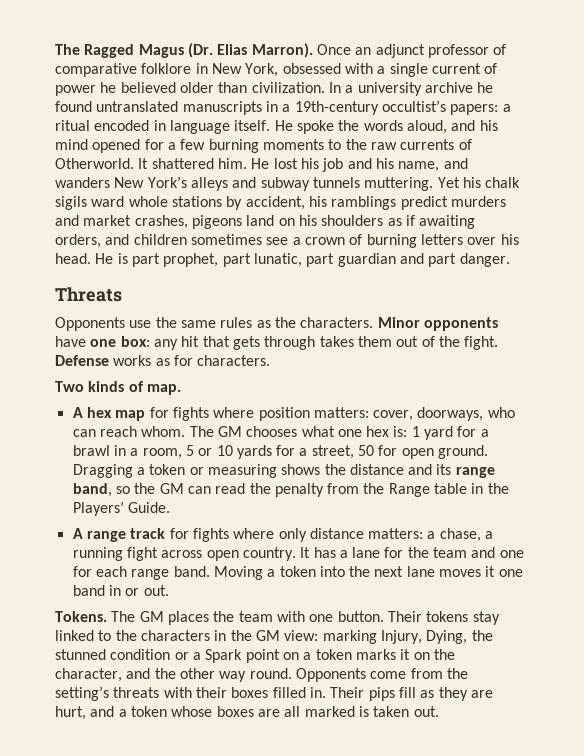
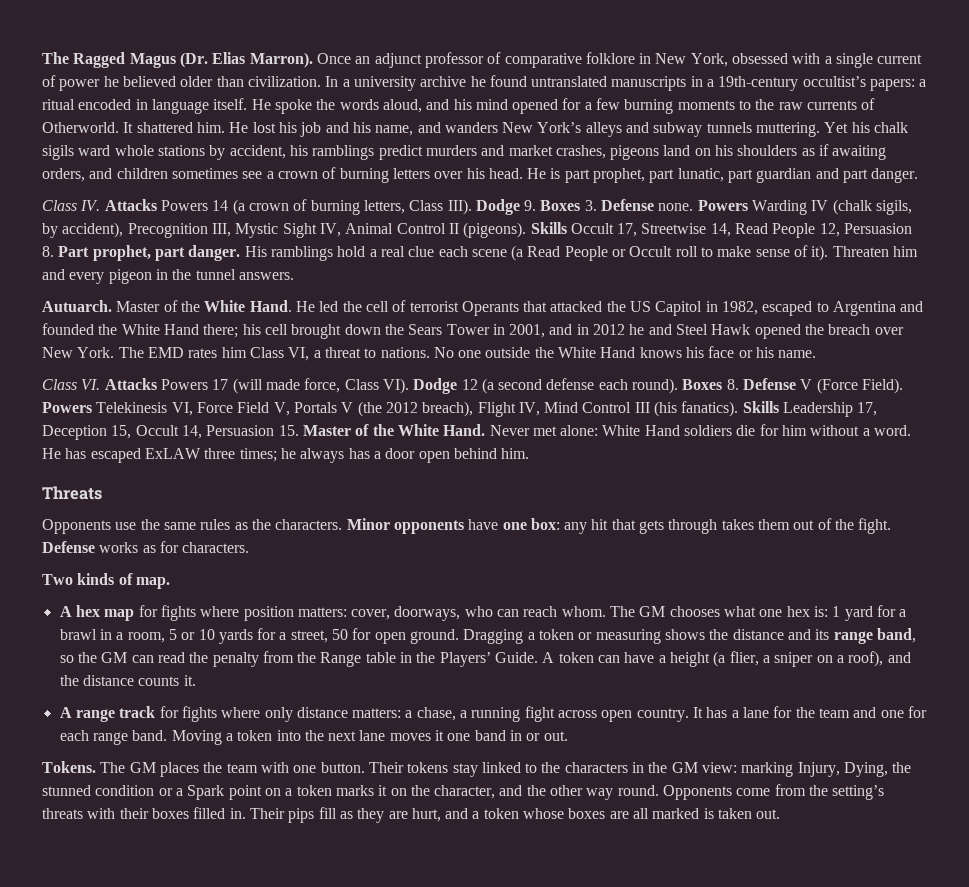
+ Class IV. Attacks Powers 14 (a crown of burning letters, Class III). Dodge 9. Boxes 3. Defense none. Powers Warding IV (chalk sigils, by accident), Precognition III, Mystic Sight IV, Animal Control II (pigeons). Skills Occult 17, Streetwise 14, Read People 12, Persuasion 8. Part prophet, part danger. His ramblings hold a real clue each scene (a Read People or Occult roll to make sense of it). Threaten him and every pigeon in the tunnel answers.
+ Autuarch. Master of the White Hand. He led the cell of terrorist Operants that attacked the US Capitol in 1982, escaped to Argentina and founded the White Hand there; his cell brought down the Sears Tower in 2001, and in 2012 he and Steel Hawk opened the breach over New York. The EMD rates him Class VI, a threat to nations. No one outside the White Hand knows his face or his name.
+ Class VI. Attacks Powers 17 (will made force, Class VI). Dodge 12 (a second defense each round). Boxes 8. Defense V (Force Field). Powers Telekinesis VI, Force Field V, Portals V (the 2012 breach), Flight IV, Mind Control III (his fanatics). Skills Leadership 17, Deception 15, Occult 14, Persuasion 15. Master of the White Hand. Never met alone: White Hand soldiers die for him without a word. He has escaped ExLAW three times; he always has a door open behind him.
+ A token can have a height (a flier, a sniper on a roof), and the distance counts it.

